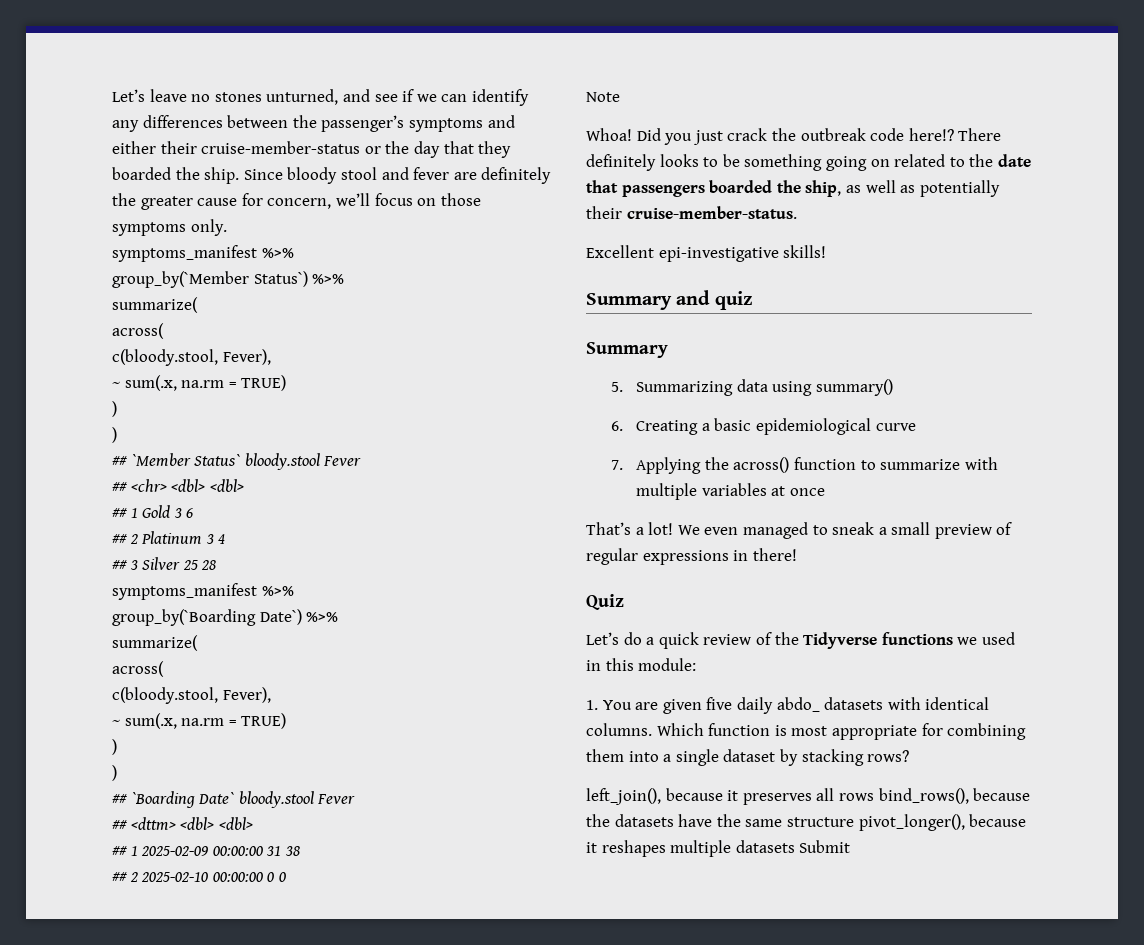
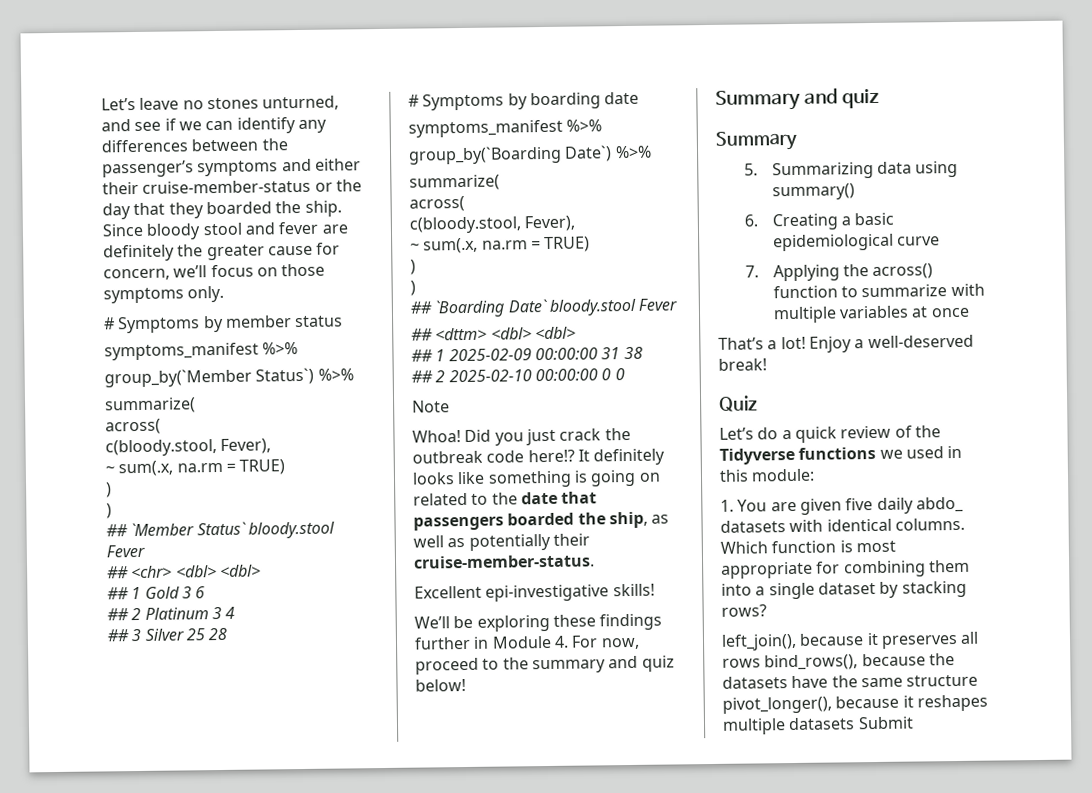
+ # Symptoms by member status
+ # Symptoms by boarding date
- There definitely looks to be something going on related to the date that passengers boarded the ship, as well as potentially their cruise-member-status.
+ It definitely looks like something is going on related to the date that passengers boarded the ship, as well as potentially their cruise-member-status.
+ We’ll be exploring these findings further in Module 4. For now, proceed to the summary and quiz below!
- We even managed to sneak a small preview of regular expressions in there!
+ Enjoy a well-deserved break!

